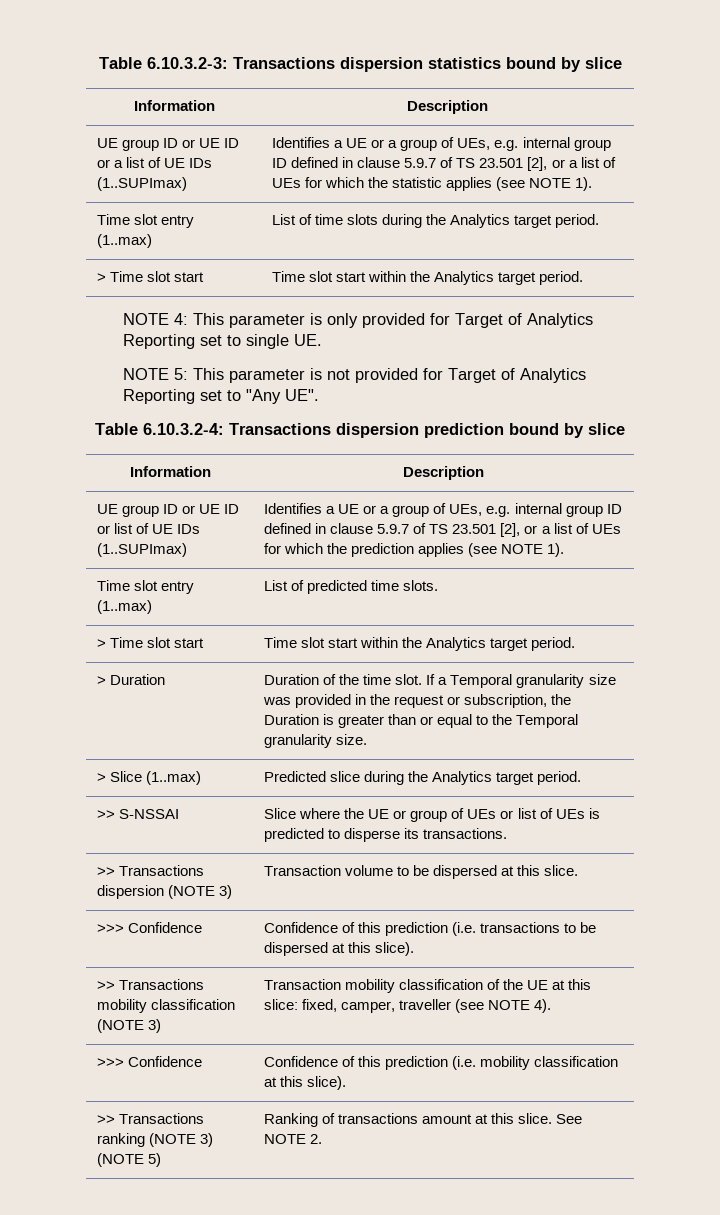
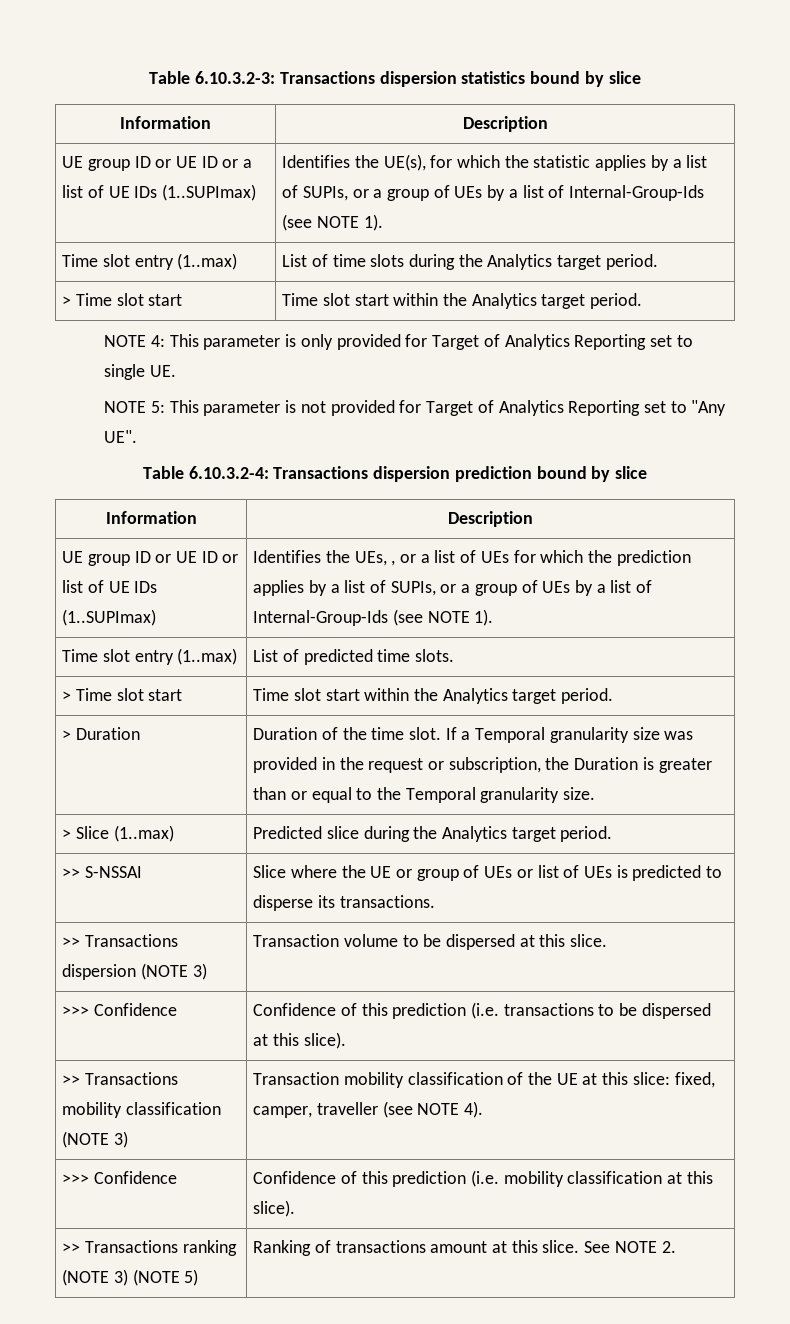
- Identifies a UE or a group of UEs, e.g. internal group ID defined in clause 5.9.7 of TS 23.501 [2], or a list of UEs for which the statistic applies (see NOTE 1).
+ Identifies the UE(s), for which the statistic applies by a list of SUPIs, or a group of UEs by a list of Internal-Group-Ids (see NOTE 1).
- Identifies a UE or a group of UEs, e.g. internal group ID defined in clause 5.9.7 of TS 23.501 [2], or a list of UEs for which the prediction applies (see NOTE 1).
+ Identifies the UEs, , or a list of UEs for which the prediction applies by a list of SUPIs, or a group of UEs by a list of Internal-Group-Ids (see NOTE 1).

